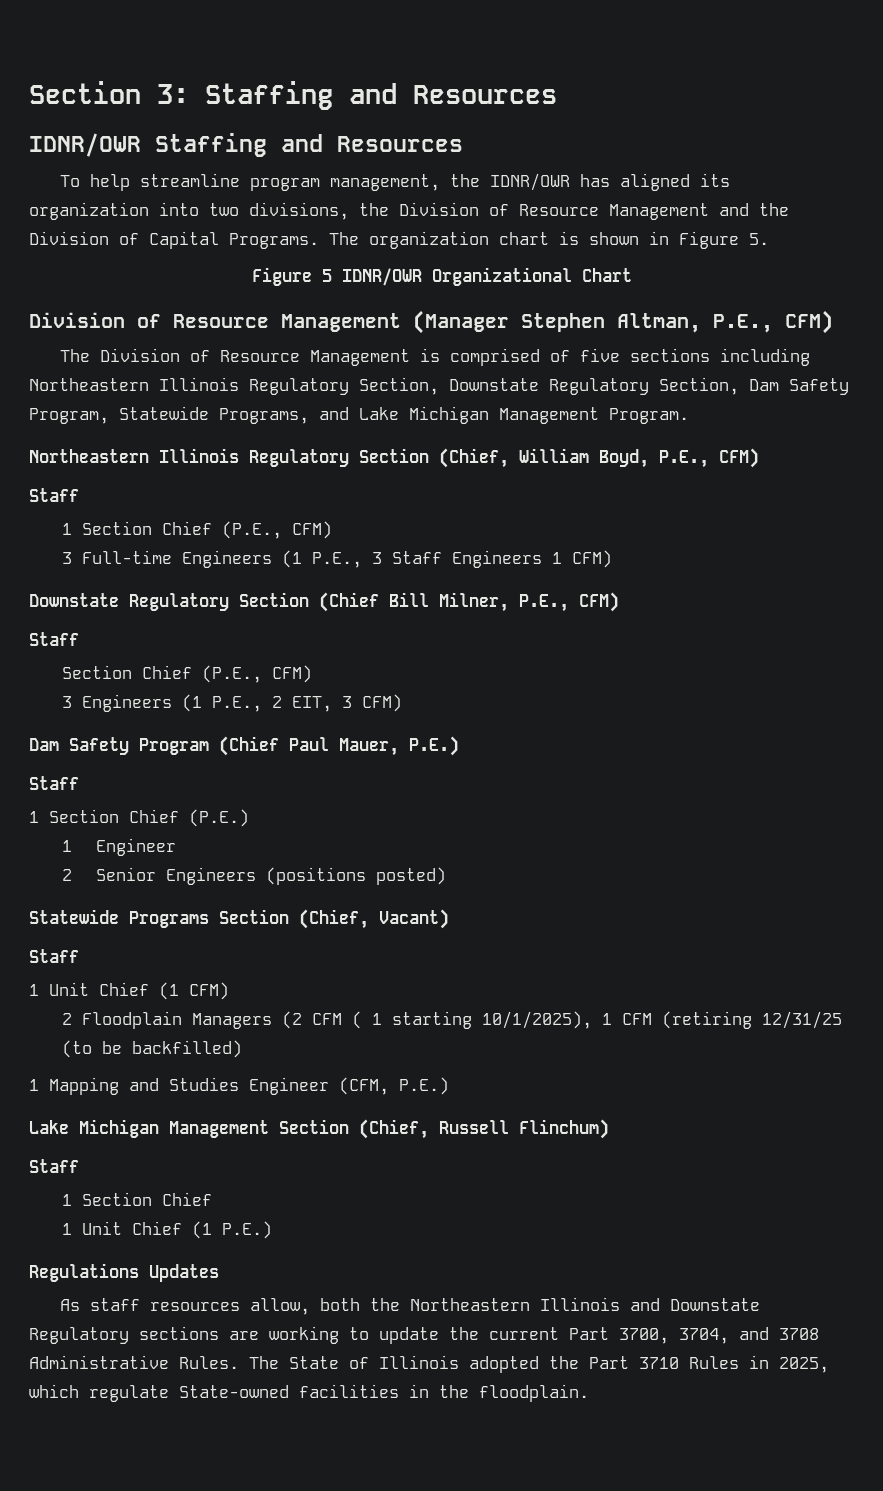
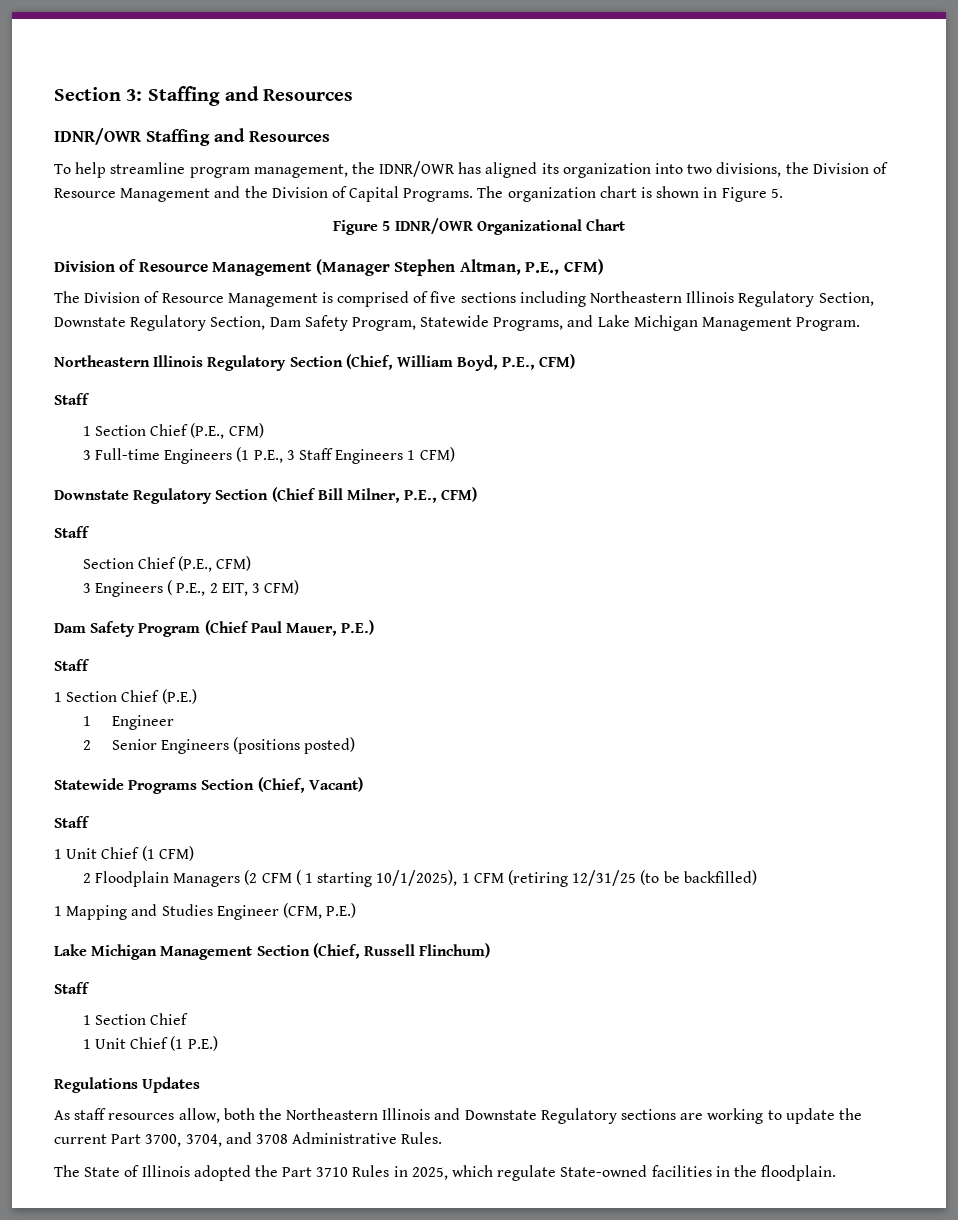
- 3 Engineers (1 P.E., 2 EIT, 3 CFM)
+ 3 Engineers ( P.E., 2 EIT, 3 CFM)
- As staff resources allow, both the Northeastern Illinois and Downstate Regulatory sections are working to update the current Part 3700, 3704, and 3708 Administrative Rules. The State of Illinois adopted the Part 3710 Rules in 2025, which regulate State-owned facilities in the floodplain.
+ As staff resources allow, both the Northeastern Illinois and Downstate Regulatory sections are working to update the current Part 3700, 3704, and 3708 Administrative Rules.
+ The State of Illinois adopted the Part 3710 Rules in 2025, which regulate State-owned facilities in the floodplain.

